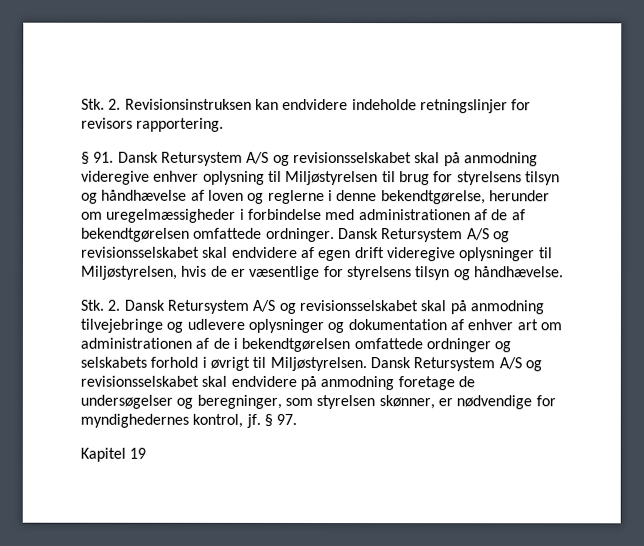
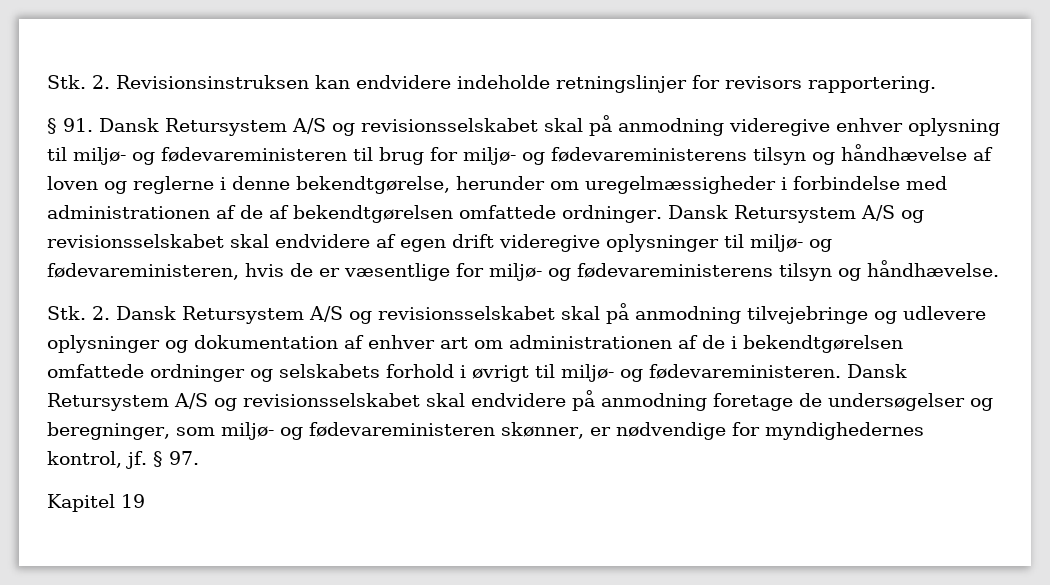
- § 91. Dansk Retursystem A/S og revisionsselskabet skal på anmodning videregive enhver oplysning til Miljøstyrelsen til brug for styrelsens tilsyn og håndhævelse af loven og reglerne i denne bekendtgørelse, herunder om uregelmæssigheder i forbindelse med administrationen af de af bekendtgørelsen omfattede ordninger.
+ § 91. Dansk Retursystem A/S og revisionsselskabet skal på anmodning videregive enhver oplysning til miljø- og fødevareministeren til brug for miljø- og fødevareministerens tilsyn og håndhævelse af loven og reglerne i denne bekendtgørelse, herunder om uregelmæssigheder i forbindelse med administrationen af de af bekendtgørelsen omfattede ordninger.
- Dansk Retursystem A/S og revisionsselskabet skal endvidere af egen drift videregive oplysninger til Miljøstyrelsen, hvis de er væsentlige for styrelsens tilsyn og håndhævelse.
+ Dansk Retursystem A/S og revisionsselskabet skal endvidere af egen drift videregive oplysninger til miljø- og fødevareministeren, hvis de er væsentlige for miljø- og fødevareministerens tilsyn og håndhævelse.
- Stk. 2. Dansk Retursystem A/S og revisionsselskabet skal på anmodning tilvejebringe og udlevere oplysninger og dokumentation af enhver art om administrationen af de i bekendtgørelsen omfattede ordninger og selskabets forhold i øvrigt til Miljøstyrelsen.
+ Stk. 2. Dansk Retursystem A/S og revisionsselskabet skal på anmodning tilvejebringe og udlevere oplysninger og dokumentation af enhver art om administrationen af de i bekendtgørelsen omfattede ordninger og selskabets forhold i øvrigt til miljø- og fødevareministeren.
- Dansk Retursystem A/S og revisionsselskabet skal endvidere på anmodning foretage de undersøgelser og beregninger, som styrelsen skønner, er nødvendige for myndighedernes kontrol, jf.
+ Dansk Retursystem A/S og revisionsselskabet skal endvidere på anmodning foretage de undersøgelser og beregninger, som miljø- og fødevareministeren skønner, er nødvendige for myndighedernes kontrol, jf.

